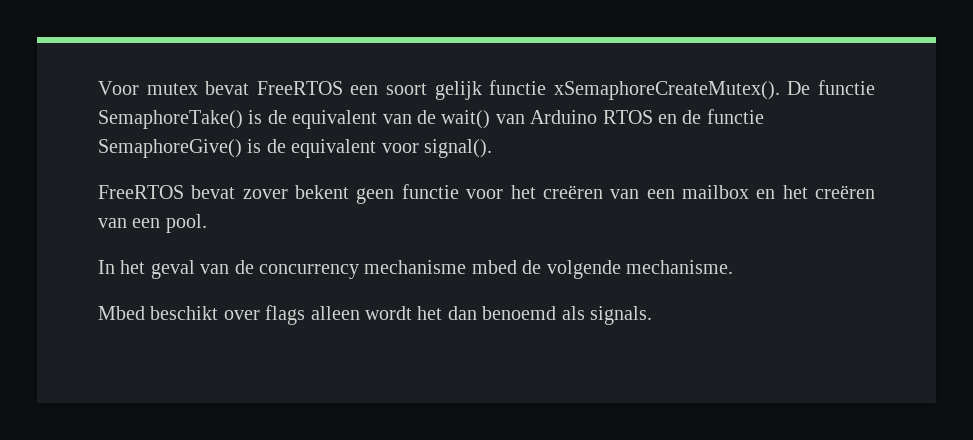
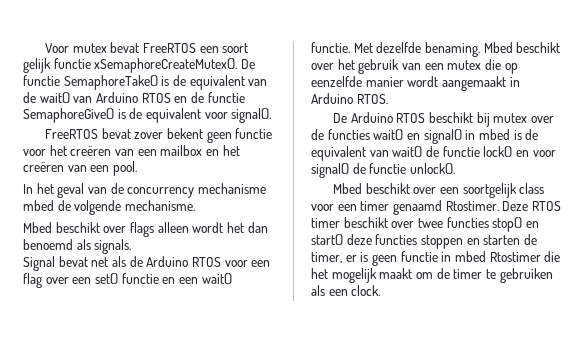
+ Signal bevat net als de Arduino RTOS voor een flag over een set() functie en een wait() functie. Met dezelfde benaming. Mbed beschikt over het gebruik van een mutex die op eenzelfde manier wordt aangemaakt in Arduino RTOS.
+ De Arduino RTOS beschikt bij mutex over de functies wait() en signal() in mbed is de equivalent van wait() de functie lock() en voor signal() de functie unlock().
+ Mbed beschikt over een soortgelijk class voor een timer genaamd Rtostimer. Deze RTOS timer beschikt over twee functies stop() en start() deze functies stoppen en starten de timer, er is geen functie in mbed Rtostimer die het mogelijk maakt om de timer te gebruiken als een clock.

